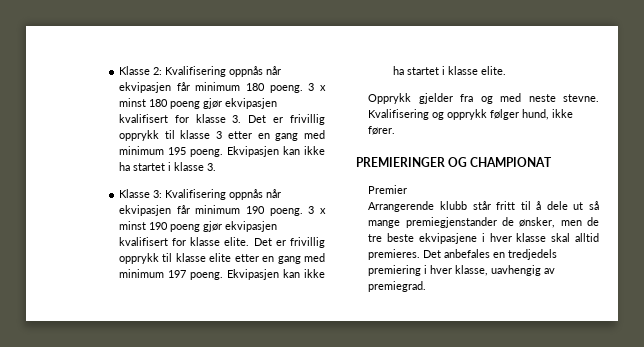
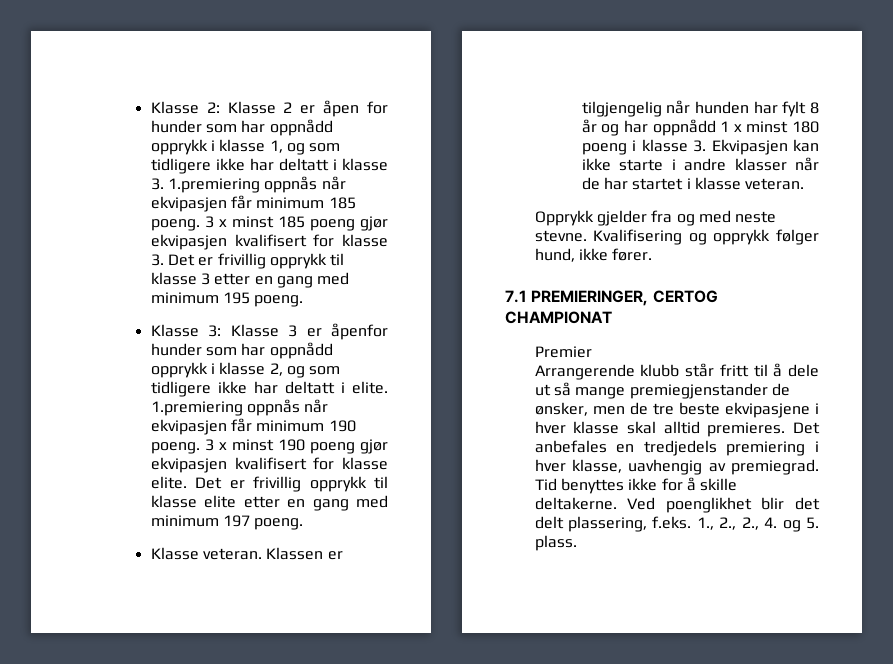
- Klasse 2: Kvalifisering oppnås når ekvipasjen får minimum 180 poeng. 3 x minst 180 poeng gjør ekvipasjen kvalifisert for klasse 3. Det er frivillig opprykk til klasse 3 etter en gang med minimum 195 poeng. Ekvipasjen kan ikke ha startet i klasse 3.
- Klasse 3: Kvalifisering oppnås når ekvipasjen får minimum 190 poeng.
+ Klasse 2: Klasse 2 er åpen for hunder som har oppnådd opprykk i klasse 1, og som tidligere ikke har deltatt i klasse 3. 1.premiering oppnås når ekvipasjen får minimum 185 poeng. 3 x minst 185 poeng gjør ekvipasjen kvalifisert for klasse 3. Det er frivillig opprykk til klasse 3 etter en gang med minimum 195 poeng.
+ Klasse 3: Klasse 3 er åpenfor hunder som har oppnådd opprykk i klasse 2, og som tidligere ikke har deltatt i elite. 1.premiering oppnås når ekvipasjen får minimum 190 poeng.
- Det er frivillig opprykk til klasse elite etter en gang med minimum 197 poeng. Ekvipasjen kan ikke ha startet i klasse elite.
+ Det er frivillig opprykk til klasse elite etter en gang med minimum 197 poeng.
+ Klasse veteran. Klassen er tilgjengelig når hunden har fylt 8 år og har oppnådd 1 x minst 180 poeng i klasse 3. Ekvipasjen kan ikke starte i andre klasser når de har startet i klasse veteran.
- PREMIERINGER OG CHAMPIONAT
+ 7.1 PREMIERINGER, CERTOG CHAMPIONAT
+ Tid benyttes ikke for å skille deltakerne. Ved poenglikhet blir det delt plassering, f.eks. 1., 2., 2., 4. og 5. plass.

